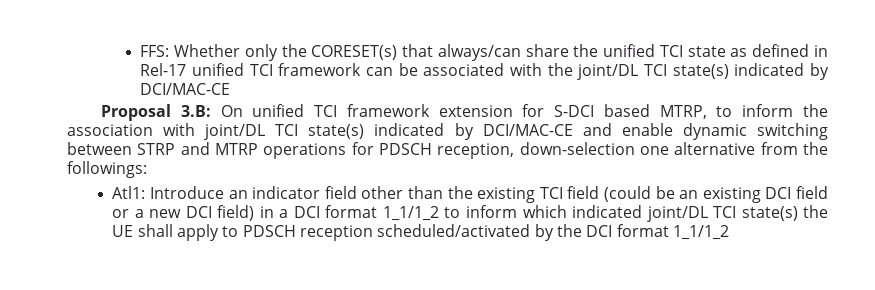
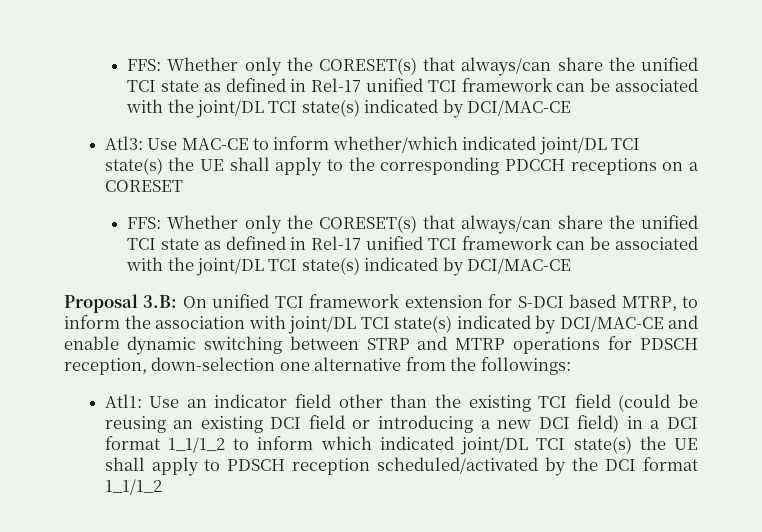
+ Atl3: Use MAC-CE to inform whether/which indicated joint/DL TCI state(s) the UE shall apply to the corresponding PDCCH receptions on a CORESET
+ FFS: Whether only the CORESET(s) that always/can share the unified TCI state as defined in Rel-17 unified TCI framework can be associated with the joint/DL TCI state(s) indicated by DCI/MAC-CE
- Atl1: Introduce an indicator field other than the existing TCI field (could be an existing DCI field or a new DCI field) in a DCI format 1_1/1_2 to inform which indicated joint/DL TCI state(s) the UE shall apply to PDSCH reception scheduled/activated by the DCI format 1_1/1_2
+ Atl1: Use an indicator field other than the existing TCI field (could be reusing an existing DCI field or introducing a new DCI field) in a DCI format 1_1/1_2 to inform which indicated joint/DL TCI state(s) the UE shall apply to PDSCH reception scheduled/activated by the DCI format 1_1/1_2

